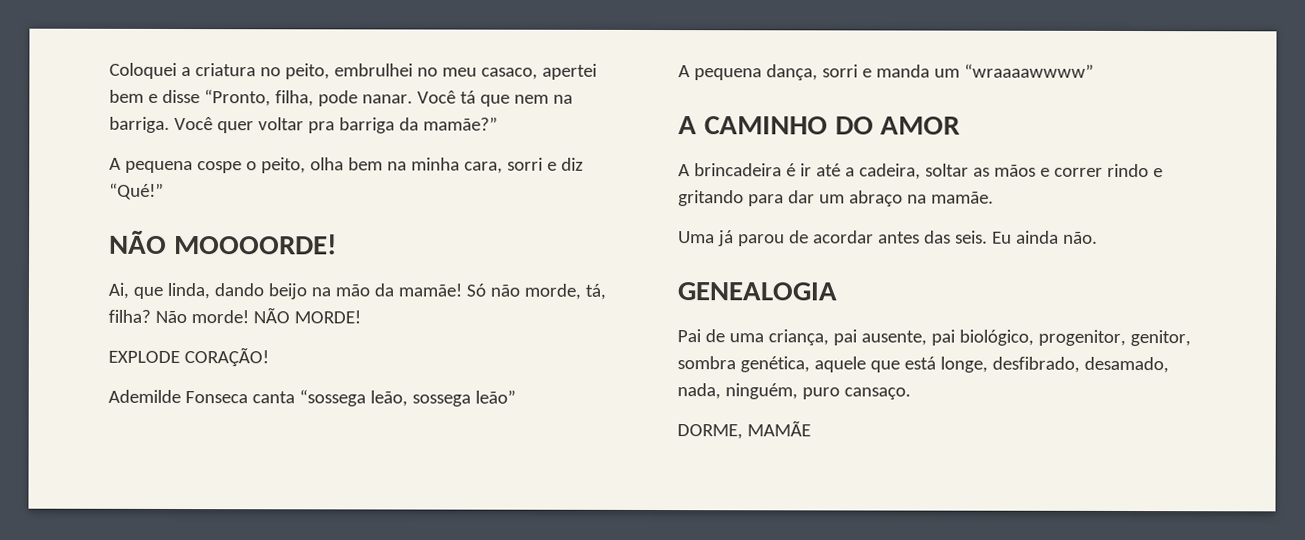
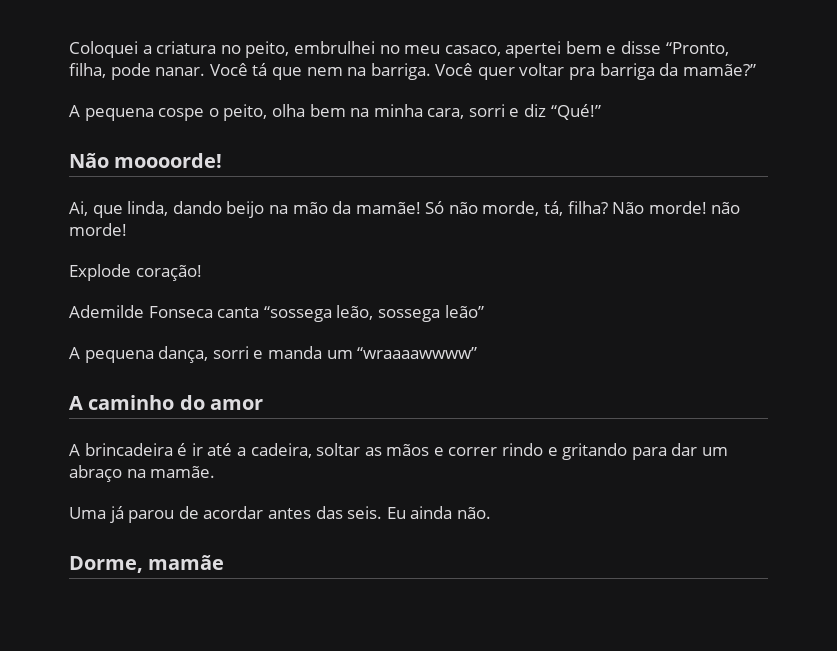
- NÃO MOOOORDE!
+ Não moooorde!
- Não morde! NÃO MORDE!
- EXPLODE CORAÇÃO!
+ Não morde! não morde!
+ Explode coração!
- A CAMINHO DO AMOR
+ A caminho do amor
- GENEALOGIA
- Pai de uma criança, pai ausente, pai biológico, progenitor, genitor, sombra genética, aquele que está longe, desfibrado, desamado, nada, ninguém, puro cansaço.
- DORME, MAMÃE
+ Dorme, mamãe

